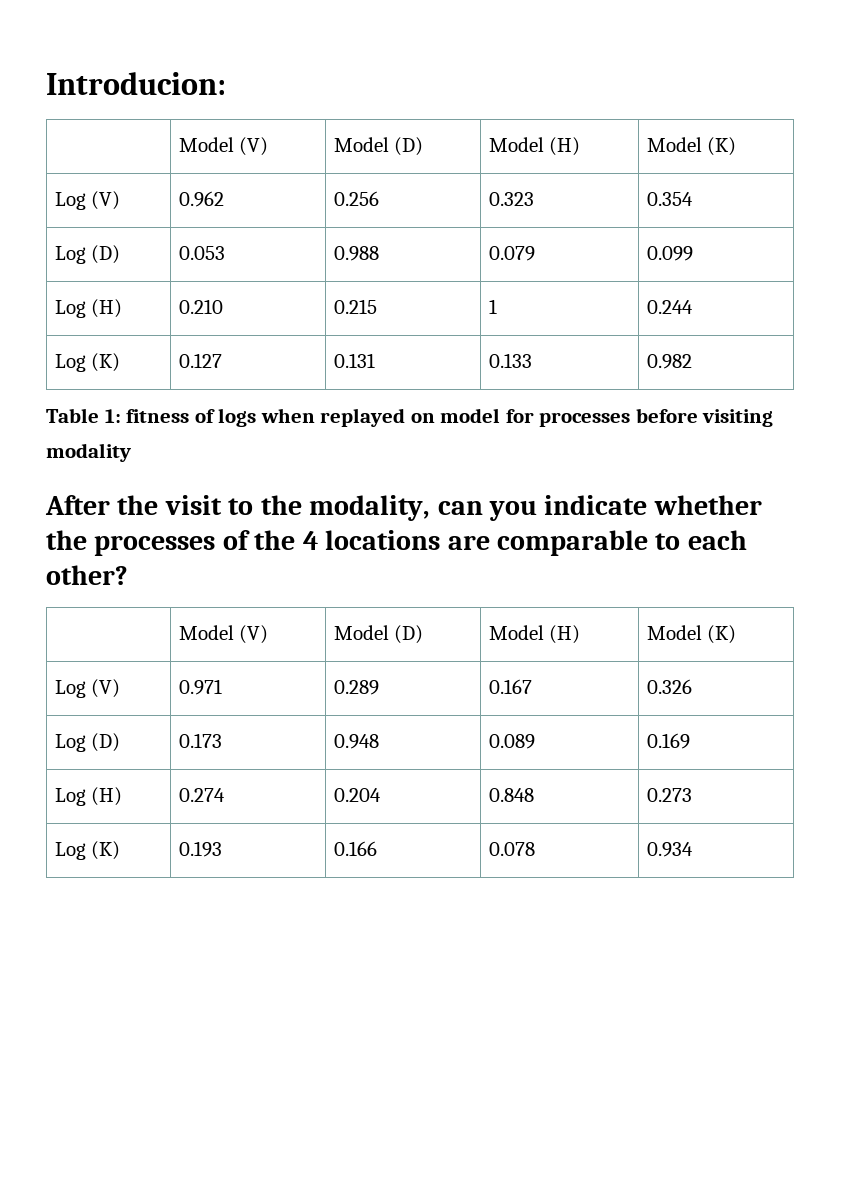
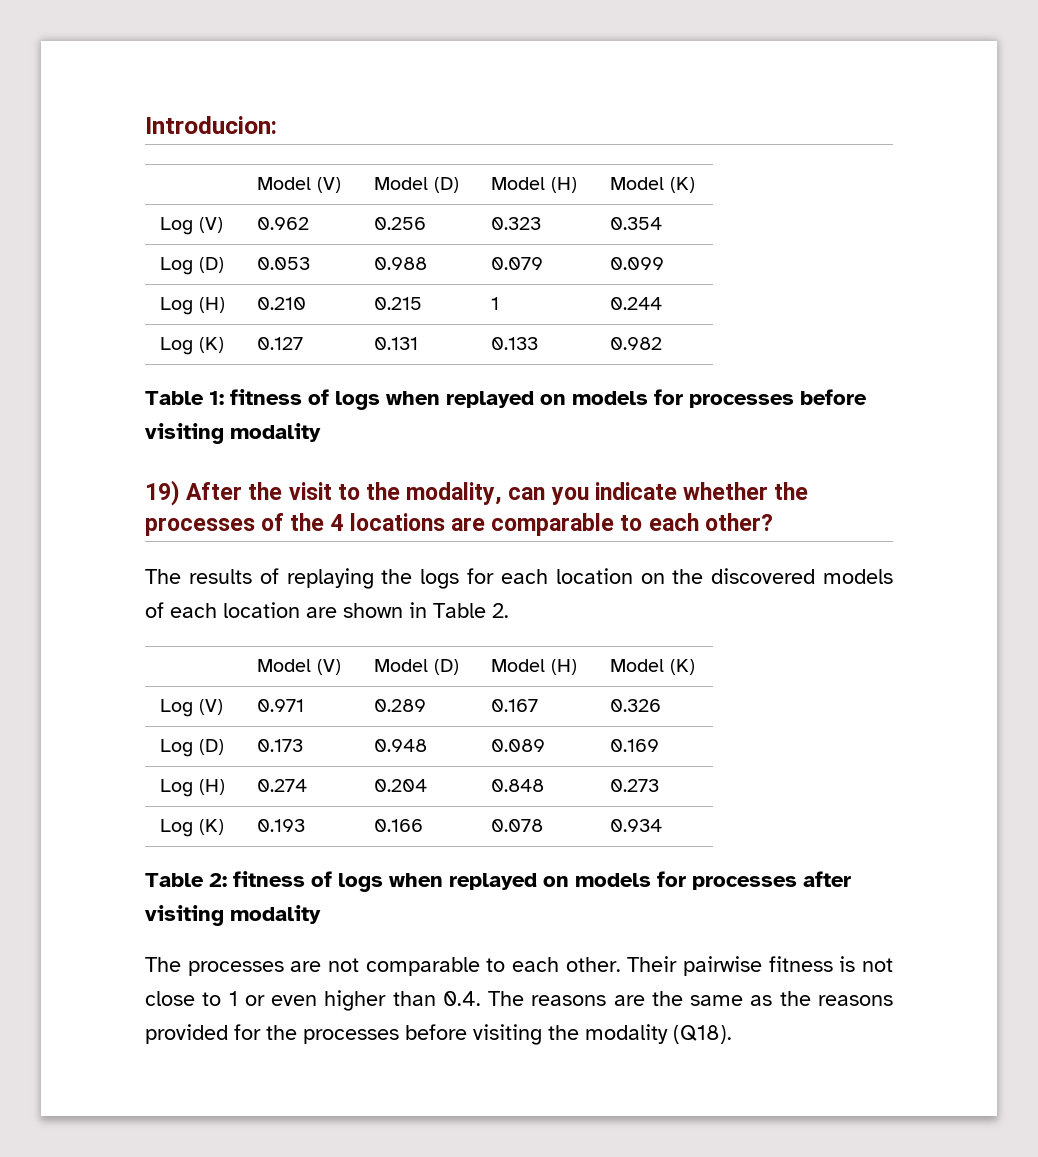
- Table 1: fitness of logs when replayed on model for processes before visiting modality
+ Table 1: fitness of logs when replayed on models for processes before visiting modality
- After the visit to the modality, can you indicate whether the processes of the 4 locations are comparable to each other?
+ 19) After the visit to the modality, can you indicate whether the processes of the 4 locations are comparable to each other?
+ The results of replaying the logs for each location on the discovered models of each location are shown in Table 2.
+ Table 2: fitness of logs when replayed on models for processes after visiting modality
+ The processes are not comparable to each other. Their pairwise fitness is not close to 1 or even higher than 0.4. The reasons are the same as the reasons provided for the processes before visiting the modality (Q18).

